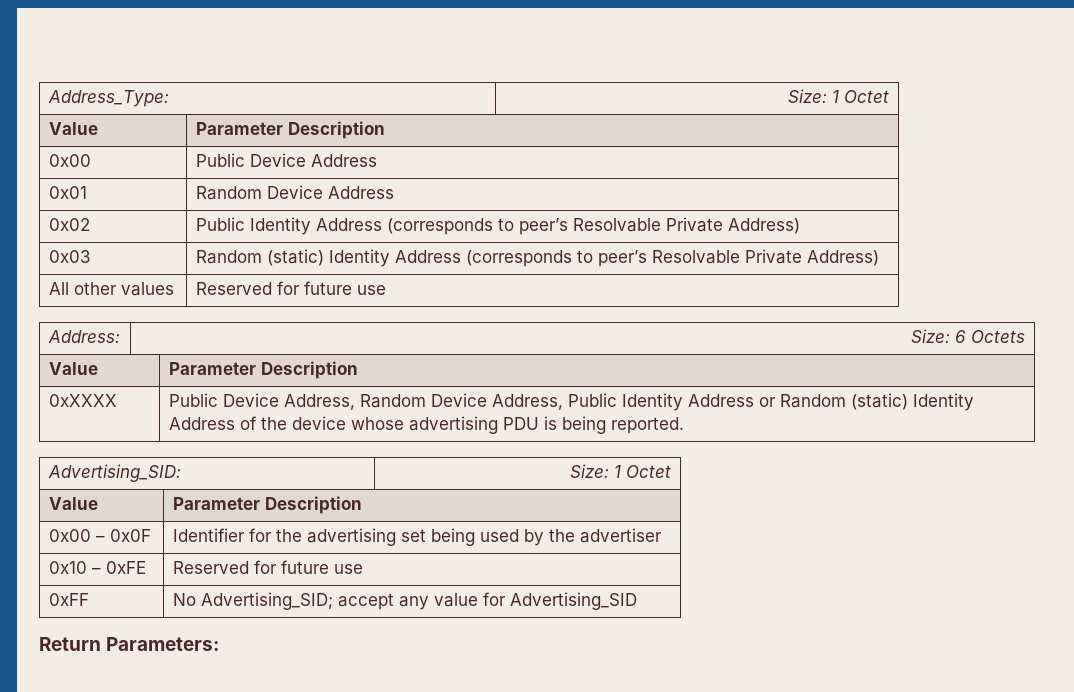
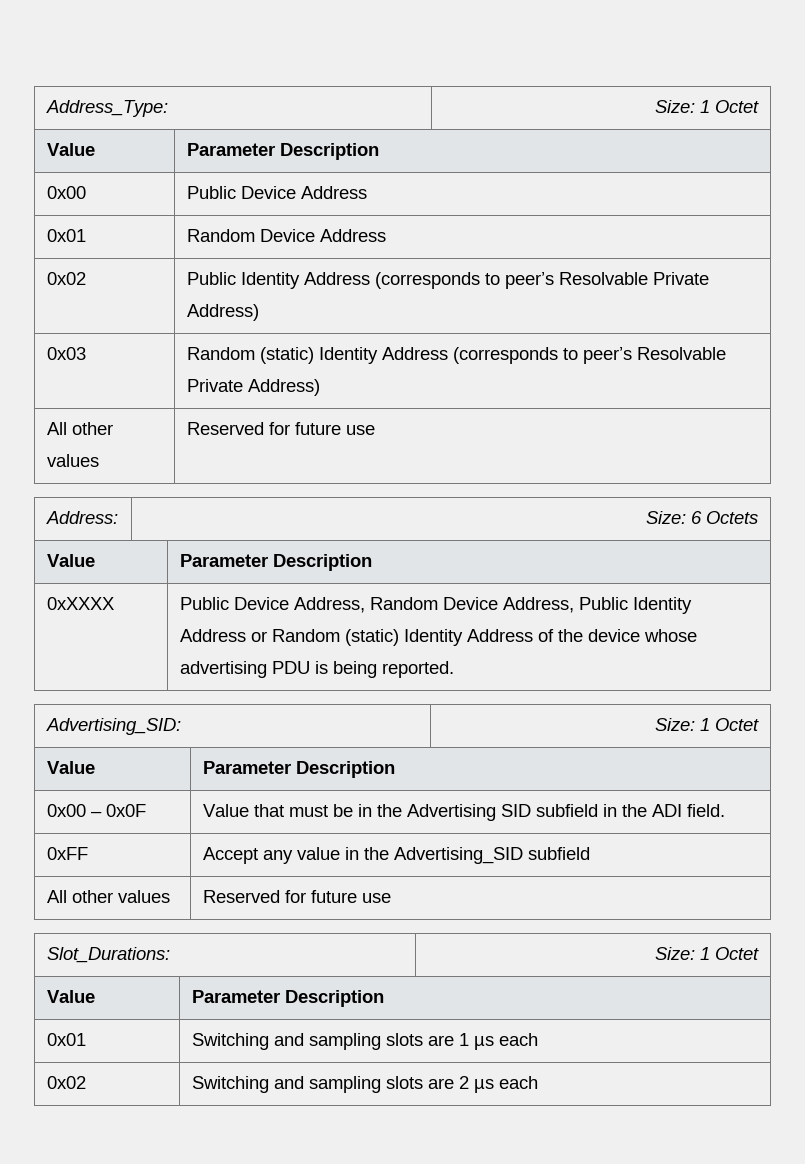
- 0x00 – 0x0F | Identifier for the advertising set being used by the advertiser
- 0x10 – 0xFE | Reserved for future use
- 0xFF | No Advertising_SID; accept any value for Advertising_SID
- Return Parameters:
+ 0x00 – 0x0F | Value that must be in the Advertising SID subfield in the ADI field.
+ 0xFF | Accept any value in the Advertising_SID subfield
+ All other values | Reserved for future use
+ Slot_Durations: | Size: 1 Octet
+ Value | Parameter Description
+ 0x01 | Switching and sampling slots are 1 µs each
+ 0x02 | Switching and sampling slots are 2 µs each

